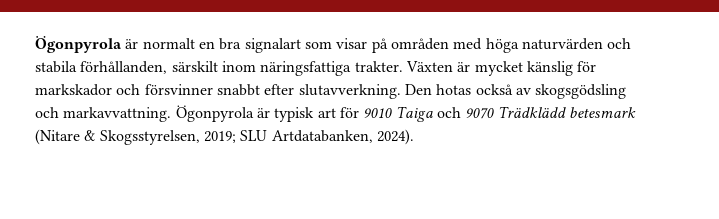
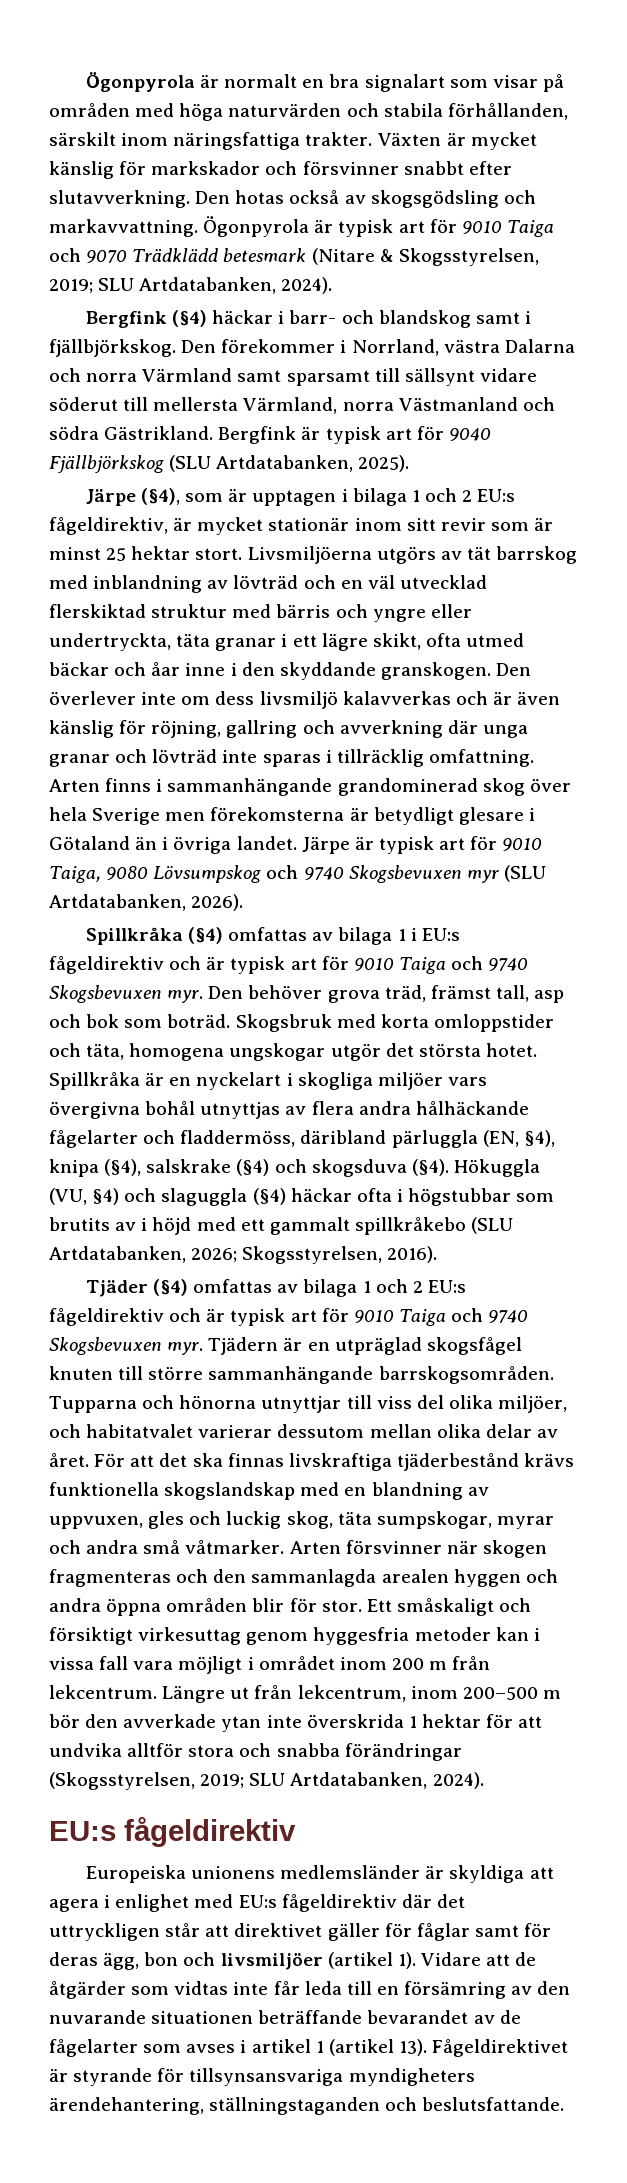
+ Bergfink (§4) häckar i barr- och blandskog samt i fjällbjörkskog. Den förekommer i Norrland, västra Dalarna och norra Värmland samt sparsamt till sällsynt vidare söderut till mellersta Värmland, norra Västmanland och södra Gästrikland. Bergfink är typisk art för 9040 Fjällbjörkskog (SLU Artdatabanken, 2025).
+ Järpe (§4), som är upptagen i bilaga 1 och 2 EU:s fågeldirektiv, är mycket stationär inom sitt revir som är minst 25 hektar stort. Livsmiljöerna utgörs av tät barrskog med inblandning av lövträd och en väl utvecklad flerskiktad struktur med bärris och yngre eller undertryckta, täta granar i ett lägre skikt, ofta utmed bäckar och åar inne i den skyddande granskogen. Den överlever inte om dess livsmiljö kalavverkas och är även känslig för röjning, gallring och avverkning där unga granar och lövträd inte sparas i tillräcklig omfattning. Arten finns i sammanhängande grandominerad skog över hela Sverige men förekomsterna är betydligt glesare i Götaland än i övriga landet. Järpe är typisk art för 9010 Taiga, 9080 Lövsumpskog och 9740 Skogsbevuxen myr (SLU Artdatabanken, 2026).
+ Spillkråka (§4) omfattas av bilaga 1 i EU:s fågeldirektiv och är typisk art för 9010 Taiga och 9740 Skogsbevuxen myr. Den behöver grova träd, främst tall, asp och bok som boträd. Skogsbruk med korta omloppstider och täta, homogena ungskogar utgör det största hotet. Spillkråka är en nyckelart i skogliga miljöer vars övergivna bohål utnyttjas av flera andra hålhäckande fågelarter och fladdermöss, däribland pärluggla (EN, §4), knipa (§4), salskrake (§4) och skogsduva (§4). Hökuggla (VU, §4) och slaguggla (§4) häckar ofta i högstubbar som brutits av i höjd med ett gammalt spillkråkebo (SLU Artdatabanken, 2026; Skogsstyrelsen, 2016).
+ Tjäder (§4) omfattas av bilaga 1 och 2 EU:s fågeldirektiv och är typisk art för 9010 Taiga och 9740 Skogsbevuxen myr. Tjädern är en utpräglad skogsfågel knuten till större sammanhängande barrskogsområden. Tupparna och hönorna utnyttjar till viss del olika miljöer, och habitatvalet varierar dessutom mellan olika delar av året. För att det ska finnas livskraftiga tjäderbestånd krävs funktionella skogslandskap med en blandning av uppvuxen, gles och luckig skog, täta sumpskogar, myrar och andra små våtmarker. Arten försvinner när skogen fragmenteras och den sammanlagda arealen hyggen och andra öppna områden blir för stor. Ett småskaligt och försiktigt virkesuttag genom hyggesfria metoder kan i vissa fall vara möjligt i området inom 200 m från lekcentrum. Längre ut från lekcentrum, inom 200–500 m bör den avverkade ytan inte överskrida 1 hektar för att undvika alltför stora och snabba förändringar (Skogsstyrelsen, 2019; SLU Artdatabanken, 2024).
+ EU:s fågeldirektiv
+ Europeiska unionens medlemsländer är skyldiga att agera i enlighet med EU:s fågeldirektiv där det uttryckligen står att direktivet gäller för fåglar samt för deras ägg, bon och livsmiljöer (artikel 1). Vidare att de åtgärder som vidtas inte får leda till en försämring av den nuvarande situationen beträffande bevarandet av de fågelarter som avses i artikel 1 (artikel 13). Fågeldirektivet är styrande för tillsynsansvariga myndigheters ärendehantering, ställningstaganden och beslutsfattande.

